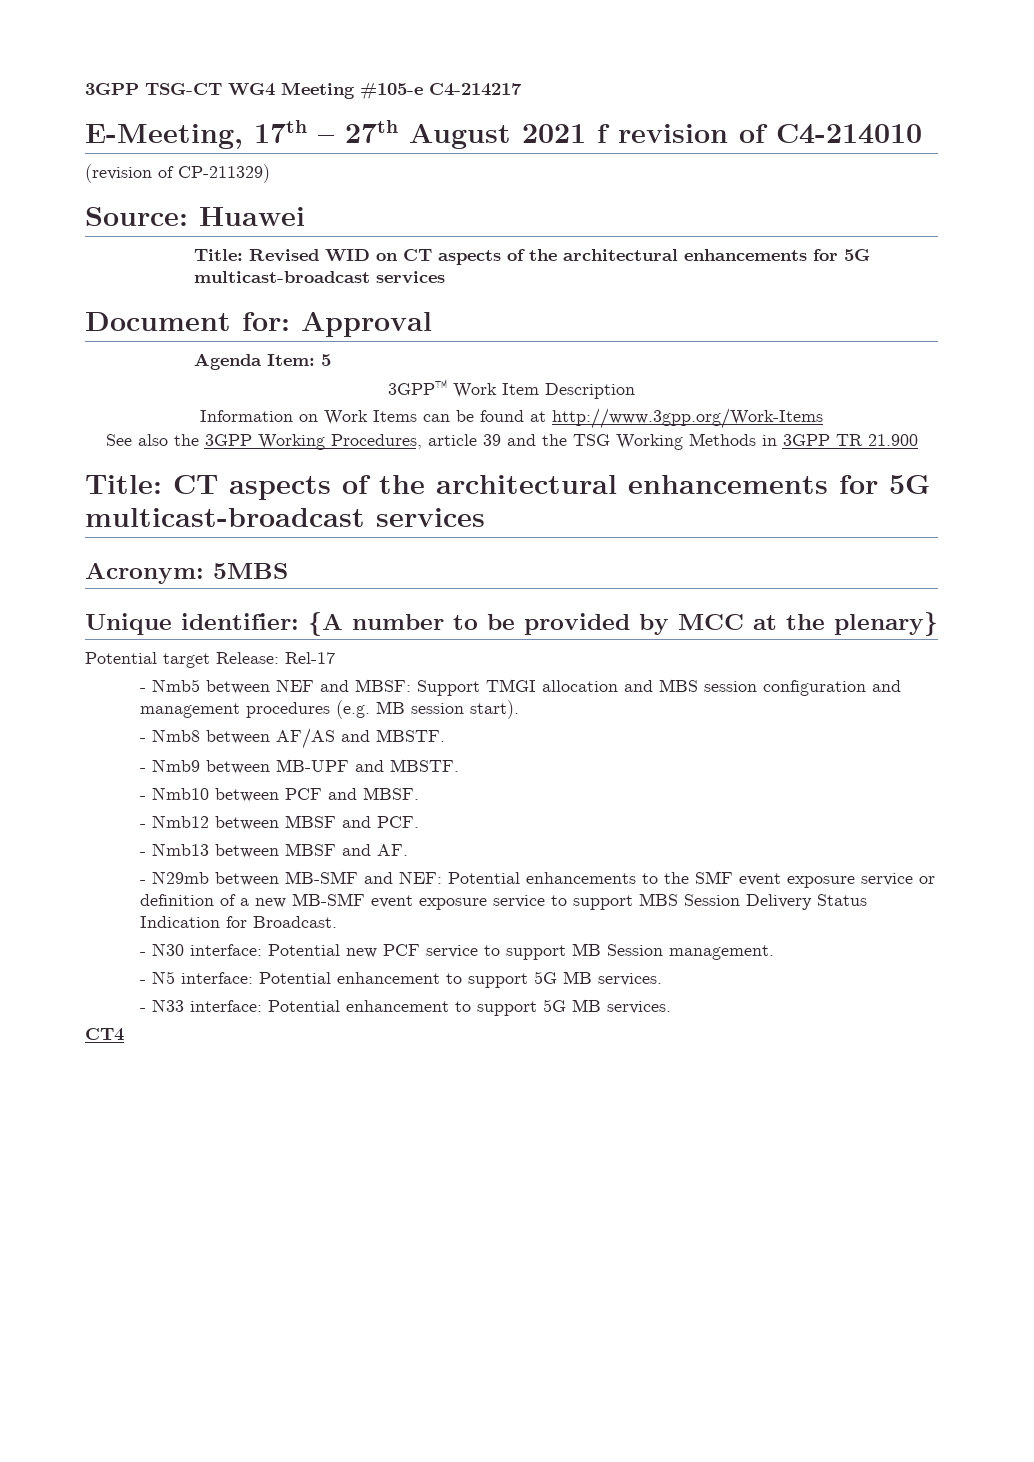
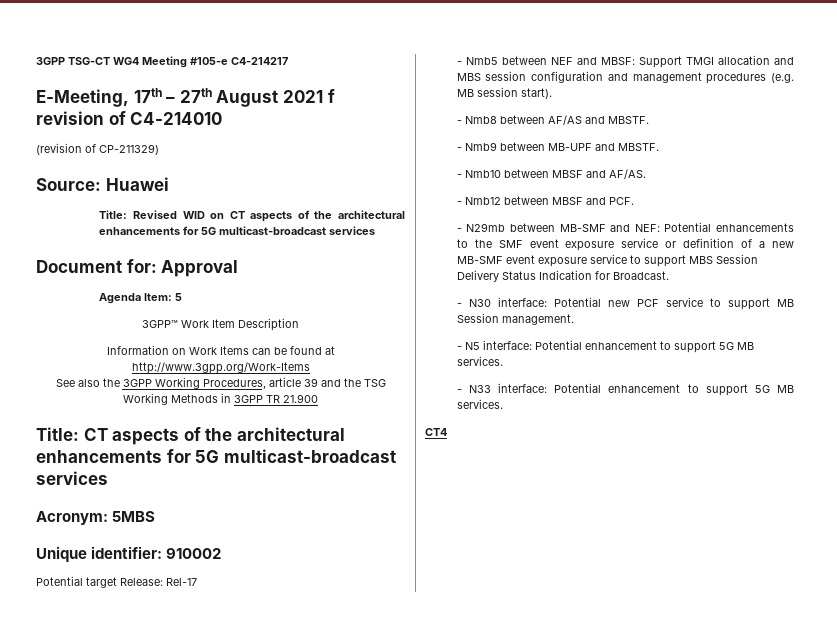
- Unique identifier: {A number to be provided by MCC at the plenary}
+ Unique identifier: 910002
- - Nmb10 between PCF and MBSF.
+ - Nmb10 between MBSF and AF/AS.
- - Nmb13 between MBSF and AF.

